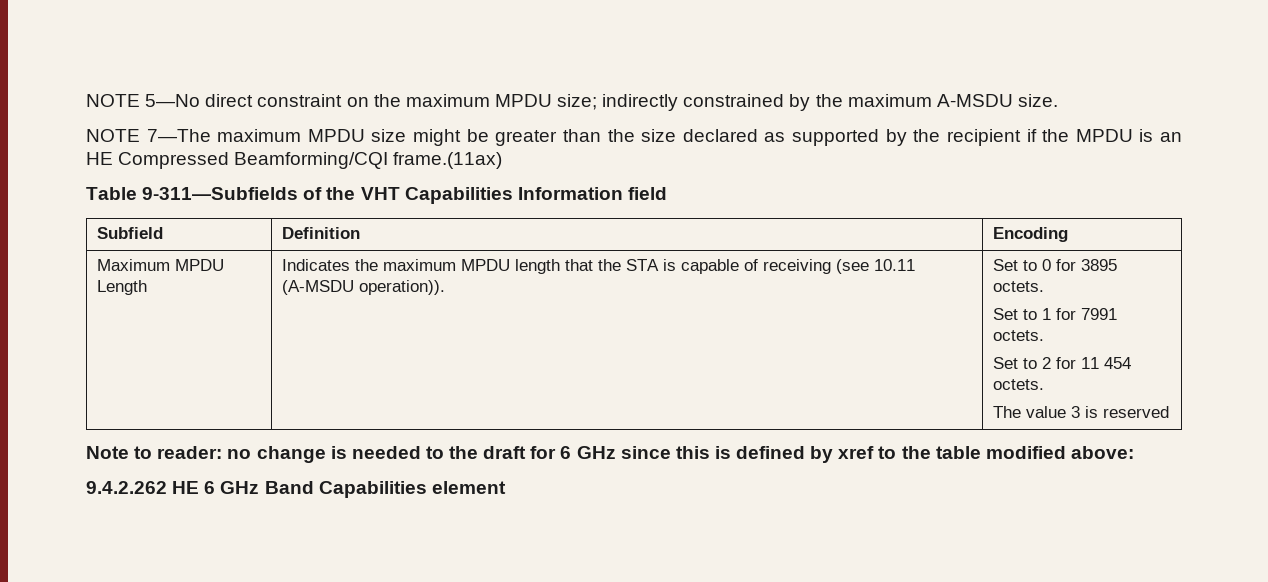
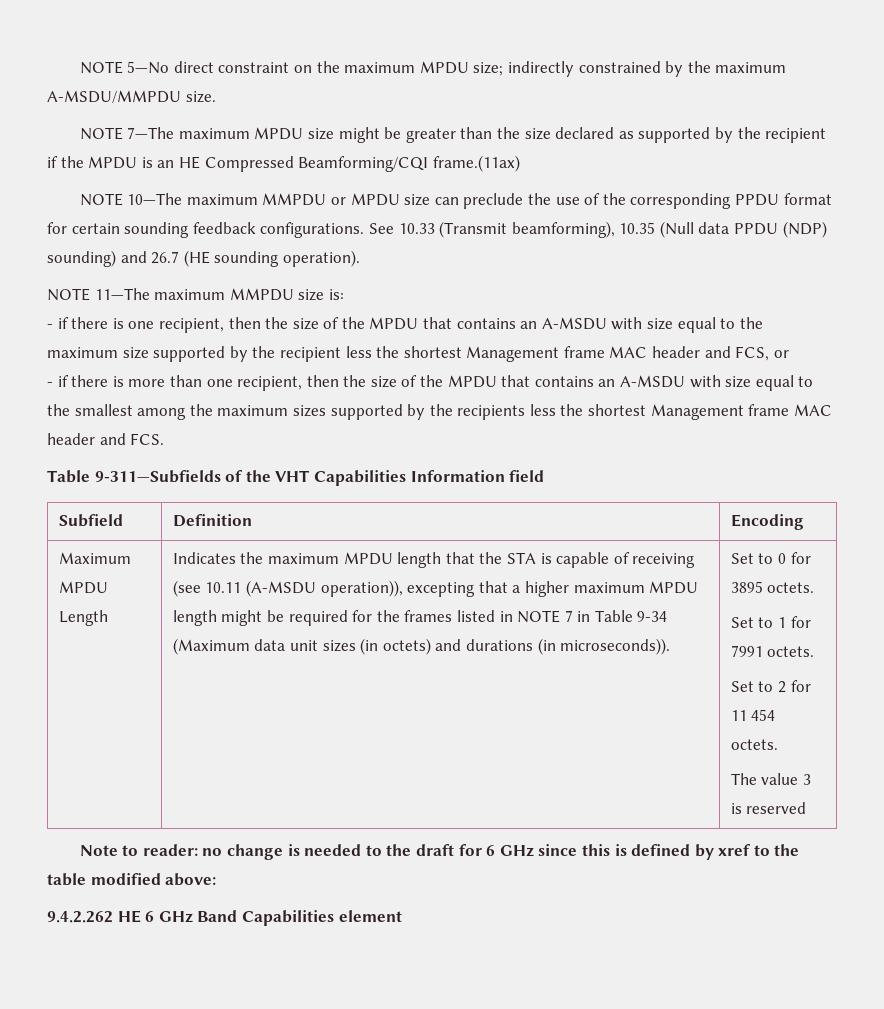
- NOTE 5—No direct constraint on the maximum MPDU size; indirectly constrained by the maximum A-MSDU size.
+ NOTE 5—No direct constraint on the maximum MPDU size; indirectly constrained by the maximum A-MSDU/MMPDU size.
+ NOTE 10—The maximum MMPDU or MPDU size can preclude the use of the corresponding PPDU format for certain sounding feedback configurations. See 10.33 (Transmit beamforming), 10.35 (Null data PPDU (NDP) sounding) and 26.7 (HE sounding operation).
+ NOTE 11—The maximum MMPDU size is:
+ - if there is one recipient, then the size of the MPDU that contains an A-MSDU with size equal to the maximum size supported by the recipient less the shortest Management frame MAC header and FCS, or
+ - if there is more than one recipient, then the size of the MPDU that contains an A-MSDU with size equal to the smallest among the maximum sizes supported by the recipients less the shortest Management frame MAC header and FCS.
- Indicates the maximum MPDU length that the STA is capable of receiving (see 10.11 (A-MSDU operation)).
+ Indicates the maximum MPDU length that the STA is capable of receiving (see 10.11 (A-MSDU operation)), excepting that a higher maximum MPDU length might be required for the frames listed in NOTE 7 in Table 9-34 (Maximum data unit sizes (in octets) and durations (in microseconds)).

